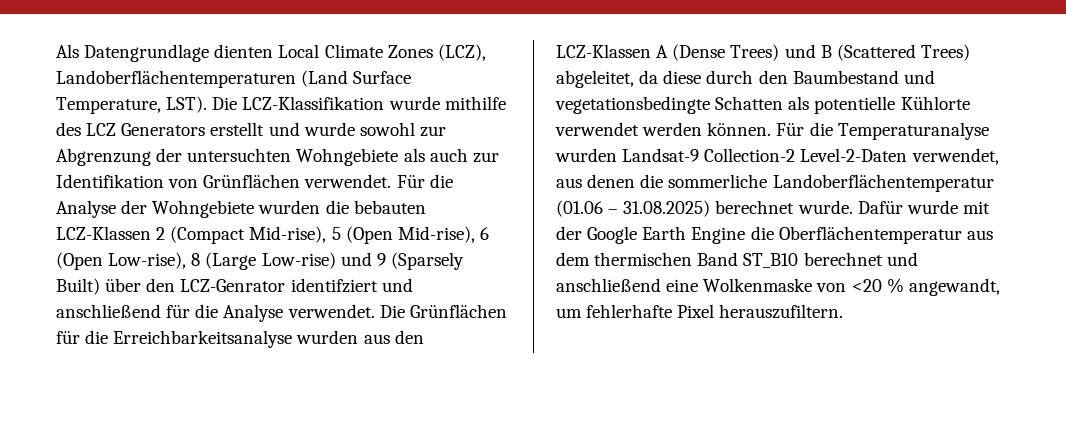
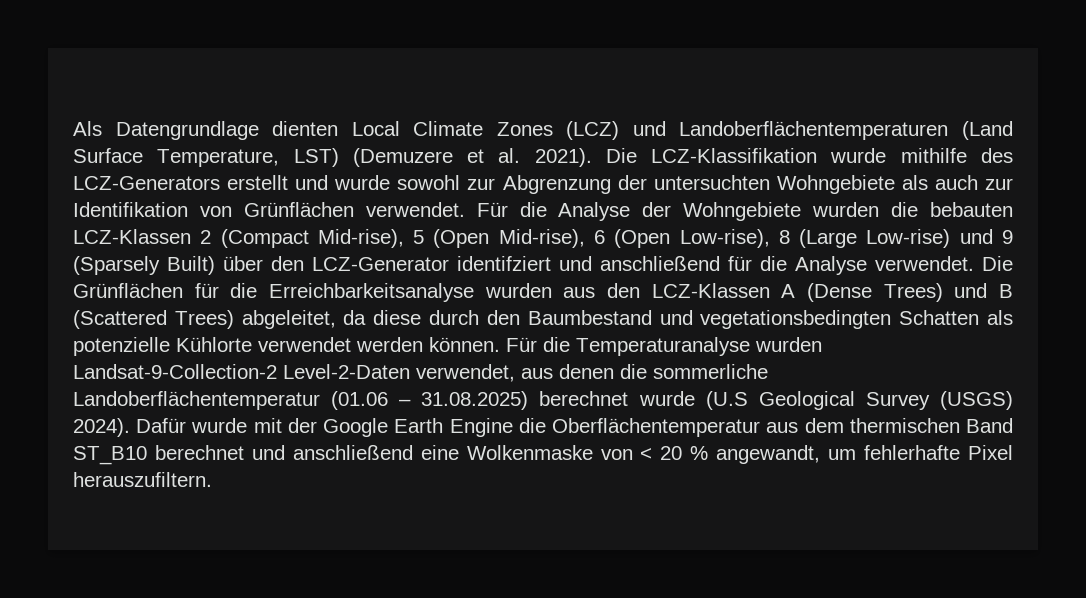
- Als Datengrundlage dienten Local Climate Zones (LCZ), Landoberflächentemperaturen (Land Surface Temperature, LST).
+ Als Datengrundlage dienten Local Climate Zones (LCZ) und Landoberflächentemperaturen (Land Surface Temperature, LST) (Demuzere et al. 2021).
- Die LCZ-Klassifikation wurde mithilfe des LCZ Generators erstellt und wurde sowohl zur Abgrenzung der untersuchten Wohngebiete als auch zur Identifikation von Grünflächen verwendet.
+ Die LCZ-Klassifikation wurde mithilfe des LCZ-Generators erstellt und wurde sowohl zur Abgrenzung der untersuchten Wohngebiete als auch zur Identifikation von Grünflächen verwendet.
- Für die Analyse der Wohngebiete wurden die bebauten LCZ-Klassen 2 (Compact Mid-rise), 5 (Open Mid-rise), 6 (Open Low-rise), 8 (Large Low-rise) und 9 (Sparsely Built) über den LCZ-Genrator identifziert und anschließend für die Analyse verwendet.
+ Für die Analyse der Wohngebiete wurden die bebauten LCZ-Klassen 2 (Compact Mid-rise), 5 (Open Mid-rise), 6 (Open Low-rise), 8 (Large Low-rise) und 9 (Sparsely Built) über den LCZ-Generator identifziert und anschließend für die Analyse verwendet.
- Die Grünflächen für die Erreichbarkeitsanalyse wurden aus den LCZ-Klassen A (Dense Trees) und B (Scattered Trees) abgeleitet, da diese durch den Baumbestand und vegetationsbedingte Schatten als potentielle Kühlorte verwendet werden können.
+ Die Grünflächen für die Erreichbarkeitsanalyse wurden aus den LCZ-Klassen A (Dense Trees) und B (Scattered Trees) abgeleitet, da diese durch den Baumbestand und vegetationsbedingten Schatten als potenzielle Kühlorte verwendet werden können.
- Für die Temperaturanalyse wurden Landsat-9 Collection-2 Level-2-Daten verwendet, aus denen die sommerliche Landoberflächentemperatur (01.06 – 31.08.2025) berechnet wurde.
+ Für die Temperaturanalyse wurden Landsat-9-Collection-2 Level-2-Daten verwendet, aus denen die sommerliche Landoberflächentemperatur (01.06 – 31.08.2025) berechnet wurde (U.S Geological Survey (USGS) 2024).
- Dafür wurde mit der Google Earth Engine die Oberflächentemperatur aus dem thermischen Band ST_B10 berechnet und anschließend eine Wolkenmaske von <20 % angewandt, um fehlerhafte Pixel herauszufiltern.
+ Dafür wurde mit der Google Earth Engine die Oberflächentemperatur aus dem thermischen Band ST_B10 berechnet und anschließend eine Wolkenmaske von < 20 % angewandt, um fehlerhafte Pixel herauszufiltern.

